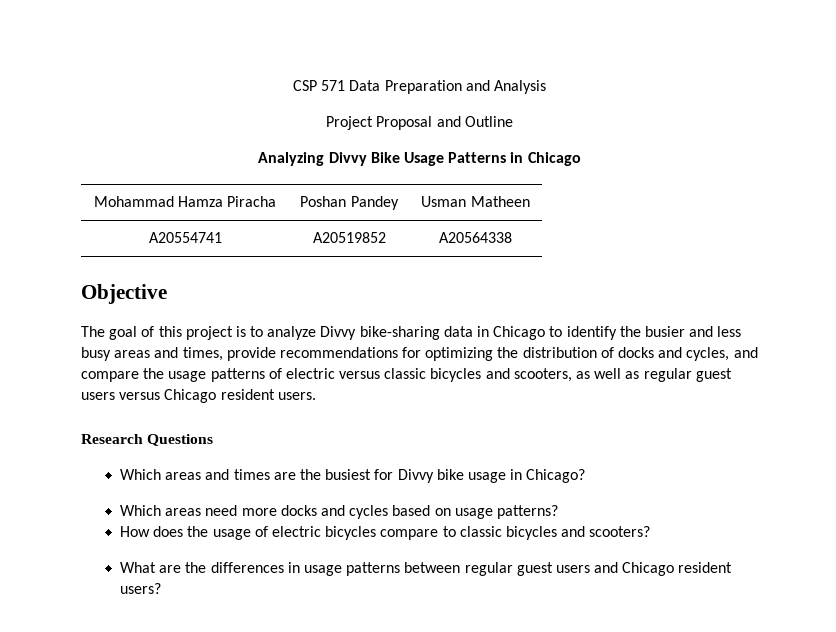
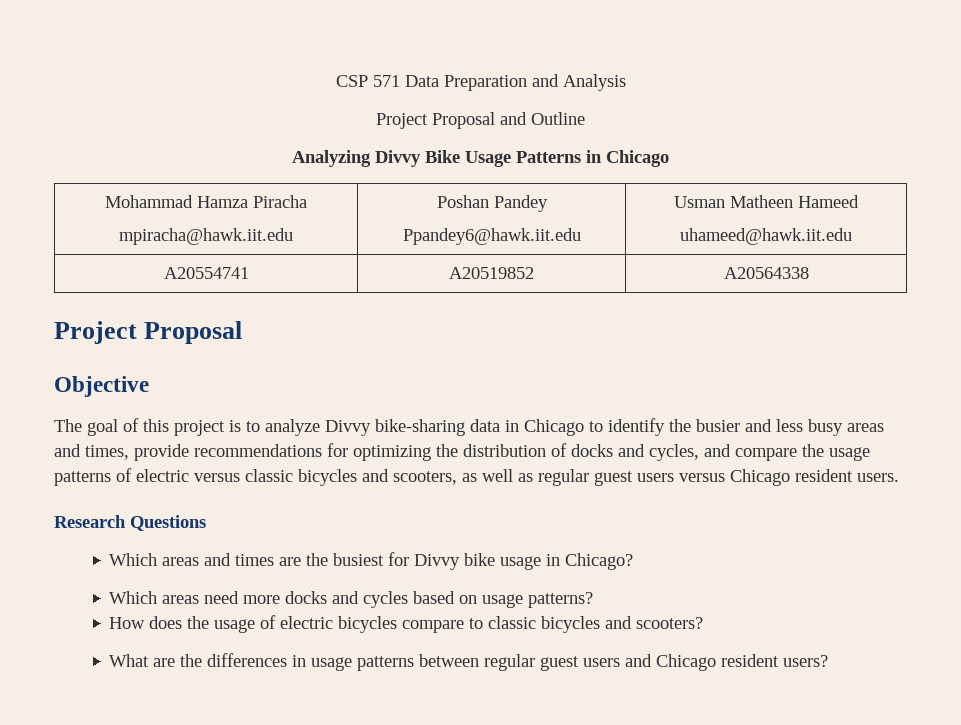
- Mohammad Hamza Piracha | Poshan Pandey | Usman Matheen
+ Mohammad Hamza Piracha
+ mpiracha@hawk.iit.edu | Poshan Pandey
+ Ppandey6@hawk.iit.edu | Usman Matheen Hameed
+ uhameed@hawk.iit.edu
  A20554741 | A20519852 | A20564338
+ Project Proposal

